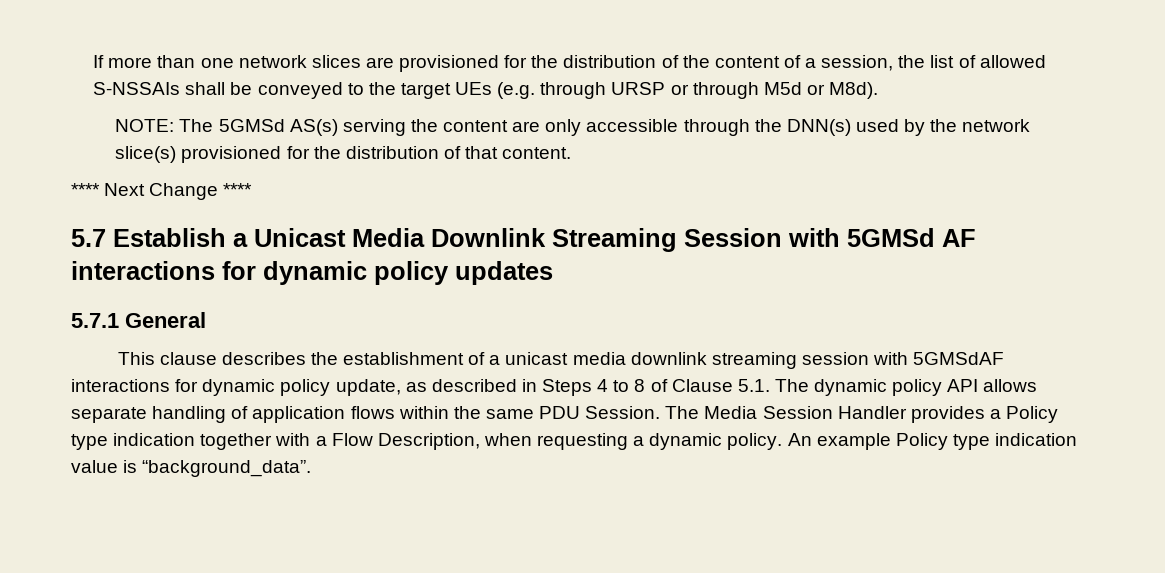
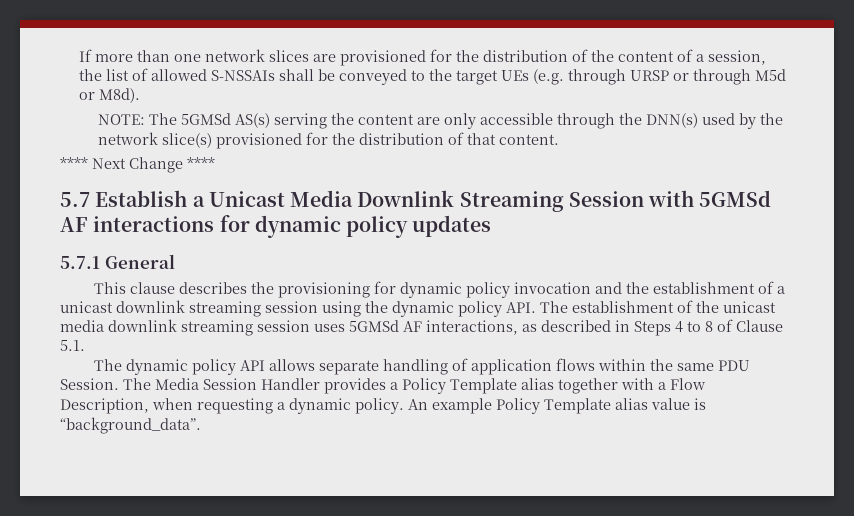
- This clause describes the establishment of a unicast media downlink streaming session with 5GMSdAF interactions for dynamic policy update, as described in Steps 4 to 8 of Clause 5.1. The dynamic policy API allows separate handling of application flows within the same PDU Session.
+ This clause describes the provisioning for dynamic policy invocation and the establishment of a unicast downlink streaming session using the dynamic policy API. The establishment of the unicast media downlink streaming session uses 5GMSd AF interactions, as described in Steps 4 to 8 of Clause 5.1.
+ The dynamic policy API allows separate handling of application flows within the same PDU Session.
- The Media Session Handler provides a Policy type indication together with a Flow Description, when requesting a dynamic policy.
+ The Media Session Handler provides a Policy Template alias together with a Flow Description, when requesting a dynamic policy.
- An example Policy type indication value is “background_data”.
+ An example Policy Template alias value is “background_data”.

